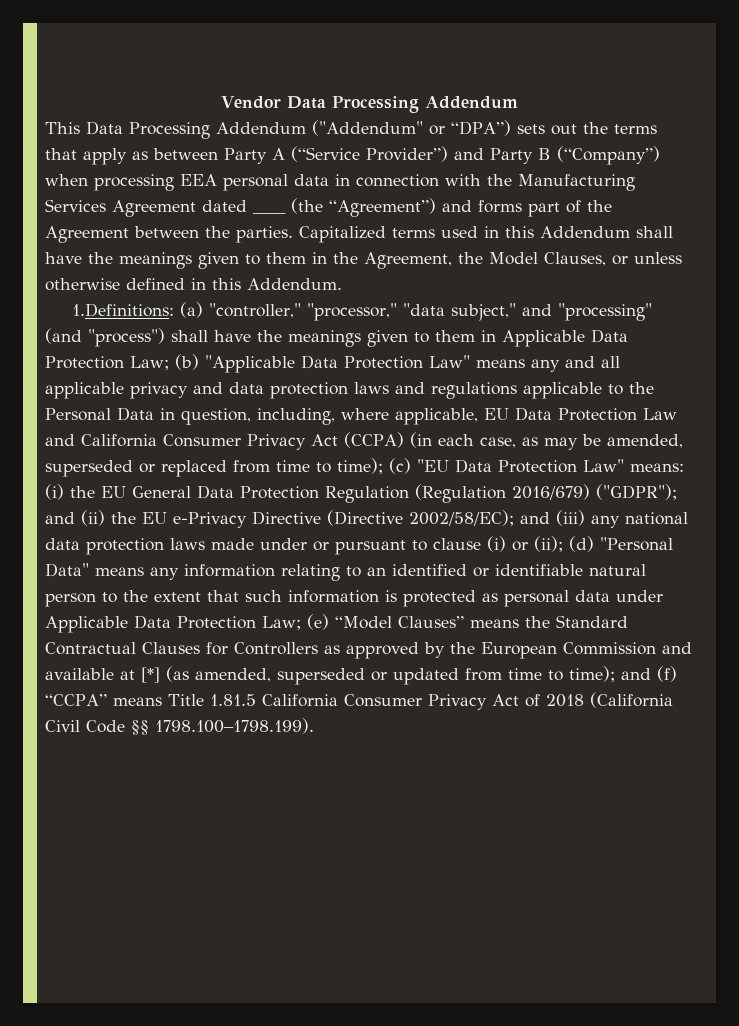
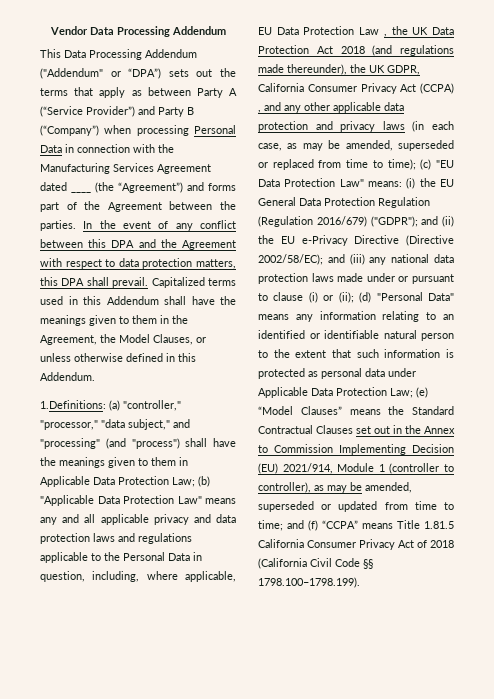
- This Data Processing Addendum ("Addendum" or “DPA”) sets out the terms that apply as between Party A (“Service Provider”) and Party B (“Company”) when processing EEA personal data in connection with the Manufacturing Services Agreement dated ____ (the “Agreement”) and forms part of the Agreement between the parties.
+ This Data Processing Addendum ("Addendum" or “DPA”) sets out the terms that apply as between Party A (“Service Provider”) and Party B (“Company”) when processing Personal Data in connection with the Manufacturing Services Agreement dated ____ (the “Agreement”) and forms part of the Agreement between the parties.
+ In the event of any conflict between this DPA and the Agreement with respect to data protection matters, this DPA shall prevail.
- (b) "Applicable Data Protection Law" means any and all applicable privacy and data protection laws and regulations applicable to the Personal Data in question, including, where applicable, EU Data Protection Law and California Consumer Privacy Act (CCPA) (in each case, as may be amended, superseded or replaced from time to time);
+ (b) "Applicable Data Protection Law" means any and all applicable privacy and data protection laws and regulations applicable to the Personal Data in question, including, where applicable, EU Data Protection Law , the UK Data Protection Act 2018 (and regulations made thereunder), the UK GDPR, California Consumer Privacy Act (CCPA) , and any other applicable data protection and privacy laws (in each case, as may be amended, superseded or replaced from time to time);
- (e) “Model Clauses” means the Standard Contractual Clauses for Controllers as approved by the European Commission and available at [*] (as amended, superseded or updated from time to time);
+ (e) “Model Clauses” means the Standard Contractual Clauses set out in the Annex to Commission Implementing Decision (EU) 2021/914, Module 1 (controller to controller), as may be amended, superseded or updated from time to time;

